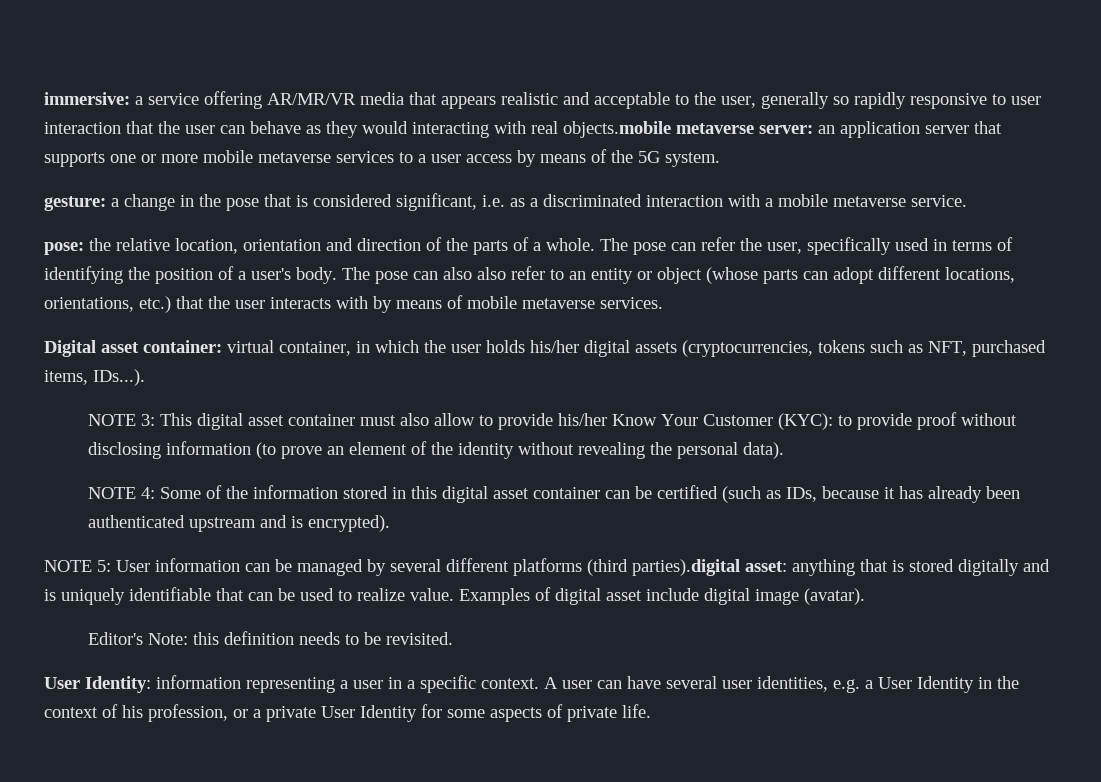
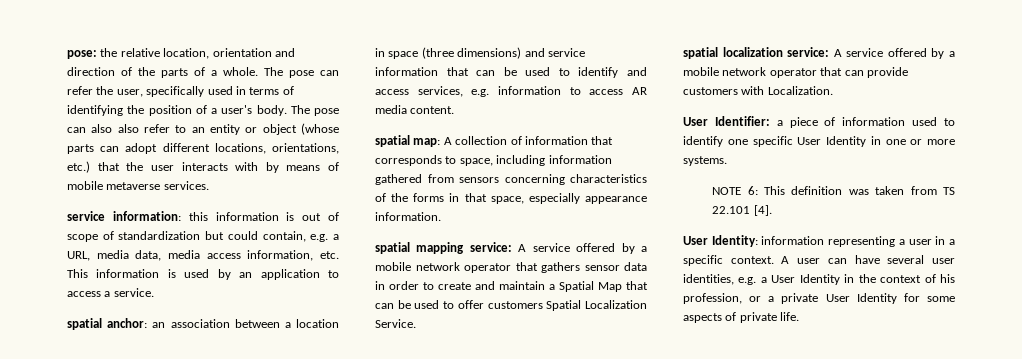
- immersive: a service offering AR/MR/VR media that appears realistic and acceptable to the user, generally so rapidly responsive to user interaction that the user can behave as they would interacting with real objects.mobile metaverse server: an application server that supports one or more mobile metaverse services to a user access by means of the 5G system.
- gesture: a change in the pose that is considered significant, i.e. as a discriminated interaction with a mobile metaverse service.
- Digital asset container: virtual container, in which the user holds his/her digital assets (cryptocurrencies, tokens such as NFT, purchased items, IDs...).
- NOTE 3: This digital asset container must also allow to provide his/her Know Your Customer (KYC): to provide proof without disclosing information (to prove an element of the identity without revealing the personal data).
- NOTE 4: Some of the information stored in this digital asset container can be certified (such as IDs, because it has already been authenticated upstream and is encrypted).
- NOTE 5: User information can be managed by several different platforms (third parties).digital asset: anything that is stored digitally and is uniquely identifiable that can be used to realize value. Examples of digital asset include digital image (avatar).
- Editor's Note: this definition needs to be revisited.
+ service information: this information is out of scope of standardization but could contain, e.g. a URL, media data, media access information, etc. This information is used by an application to access a service.
+ spatial anchor: an association between a location in space (three dimensions) and service information that can be used to identify and access services, e.g. information to access AR media content.
+ spatial map: A collection of information that corresponds to space, including information gathered from sensors concerning characteristics of the forms in that space, especially appearance information.
+ spatial mapping service: A service offered by a mobile network operator that gathers sensor data in order to create and maintain a Spatial Map that can be used to offer customers Spatial Localization Service.
+ spatial localization service: A service offered by a mobile network operator that can provide customers with Localization.
+ User Identifier: a piece of information used to identify one specific User Identity in one or more systems.
+ NOTE 6: This definition was taken from TS 22.101 [4].

